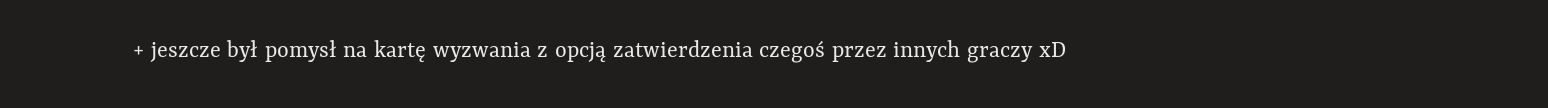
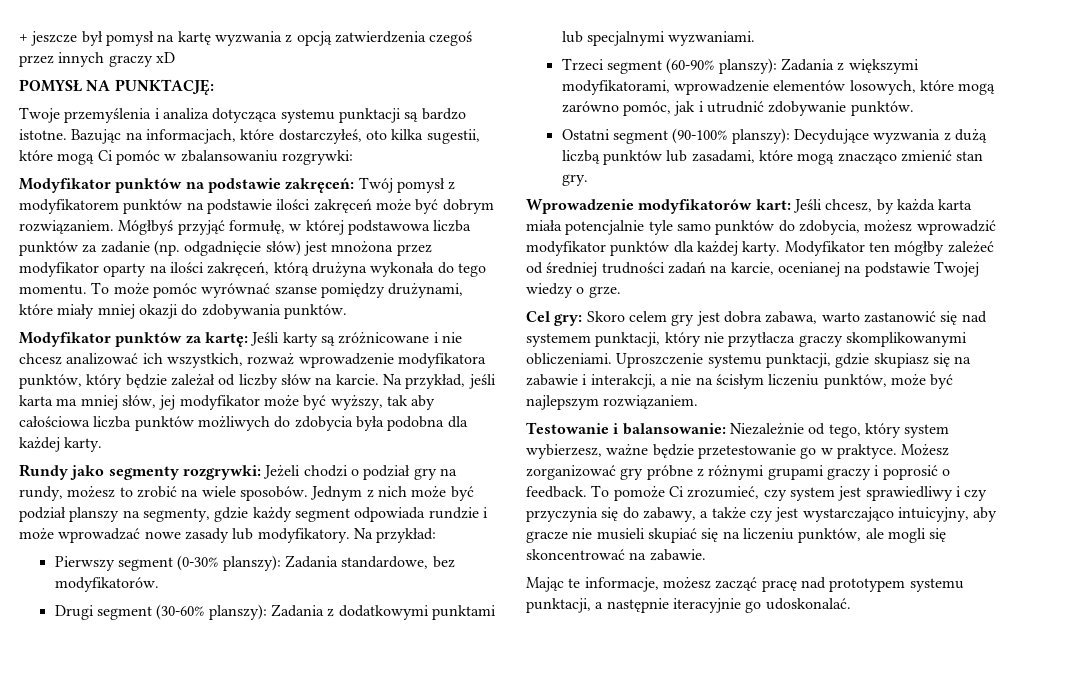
+ POMYSŁ NA PUNKTACJĘ:
+ Twoje przemyślenia i analiza dotycząca systemu punktacji są bardzo istotne. Bazując na informacjach, które dostarczyłeś, oto kilka sugestii, które mogą Ci pomóc w zbalansowaniu rozgrywki:
+ Modyfikator punktów na podstawie zakręceń: Twój pomysł z modyfikatorem punktów na podstawie ilości zakręceń może być dobrym rozwiązaniem. Mógłbyś przyjąć formułę, w której podstawowa liczba punktów za zadanie (np. odgadnięcie słów) jest mnożona przez modyfikator oparty na ilości zakręceń, którą drużyna wykonała do tego momentu. To może pomóc wyrównać szanse pomiędzy drużynami, które miały mniej okazji do zdobywania punktów.
+ Modyfikator punktów za kartę: Jeśli karty są zróżnicowane i nie chcesz analizować ich wszystkich, rozważ wprowadzenie modyfikatora punktów, który będzie zależał od liczby słów na karcie. Na przykład, jeśli karta ma mniej słów, jej modyfikator może być wyższy, tak aby całościowa liczba punktów możliwych do zdobycia była podobna dla każdej karty.
+ Rundy jako segmenty rozgrywki: Jeżeli chodzi o podział gry na rundy, możesz to zrobić na wiele sposobów. Jednym z nich może być podział planszy na segmenty, gdzie każdy segment odpowiada rundzie i może wprowadzać nowe zasady lub modyfikatory. Na przykład:
+ Pierwszy segment (0-30% planszy): Zadania standardowe, bez modyfikatorów.
+ Drugi segment (30-60% planszy): Zadania z dodatkowymi punktami lub specjalnymi wyzwaniami.
+ Trzeci segment (60-90% planszy): Zadania z większymi modyfikatorami, wprowadzenie elementów losowych, które mogą zarówno pomóc, jak i utrudnić zdobywanie punktów.
+ Ostatni segment (90-100% planszy): Decydujące wyzwania z dużą liczbą punktów lub zasadami, które mogą znacząco zmienić stan gry.
+ Wprowadzenie modyfikatorów kart: Jeśli chcesz, by każda karta miała potencjalnie tyle samo punktów do zdobycia, możesz wprowadzić modyfikator punktów dla każdej karty. Modyfikator ten mógłby zależeć od średniej trudności zadań na karcie, ocenianej na podstawie Twojej wiedzy o grze.
+ Cel gry: Skoro celem gry jest dobra zabawa, warto zastanowić się nad systemem punktacji, który nie przytłacza graczy skomplikowanymi obliczeniami. Uproszczenie systemu punktacji, gdzie skupiasz się na zabawie i interakcji, a nie na ścisłym liczeniu punktów, może być najlepszym rozwiązaniem.
+ Testowanie i balansowanie: Niezależnie od tego, który system wybierzesz, ważne będzie przetestowanie go w praktyce. Możesz zorganizować gry próbne z różnymi grupami graczy i poprosić o feedback. To pomoże Ci zrozumieć, czy system jest sprawiedliwy i czy przyczynia się do zabawy, a także czy jest wystarczająco intuicyjny, aby gracze nie musieli skupiać się na liczeniu punktów, ale mogli się skoncentrować na zabawie.
+ Mając te informacje, możesz zacząć pracę nad prototypem systemu punktacji, a następnie iteracyjnie go udoskonalać.

